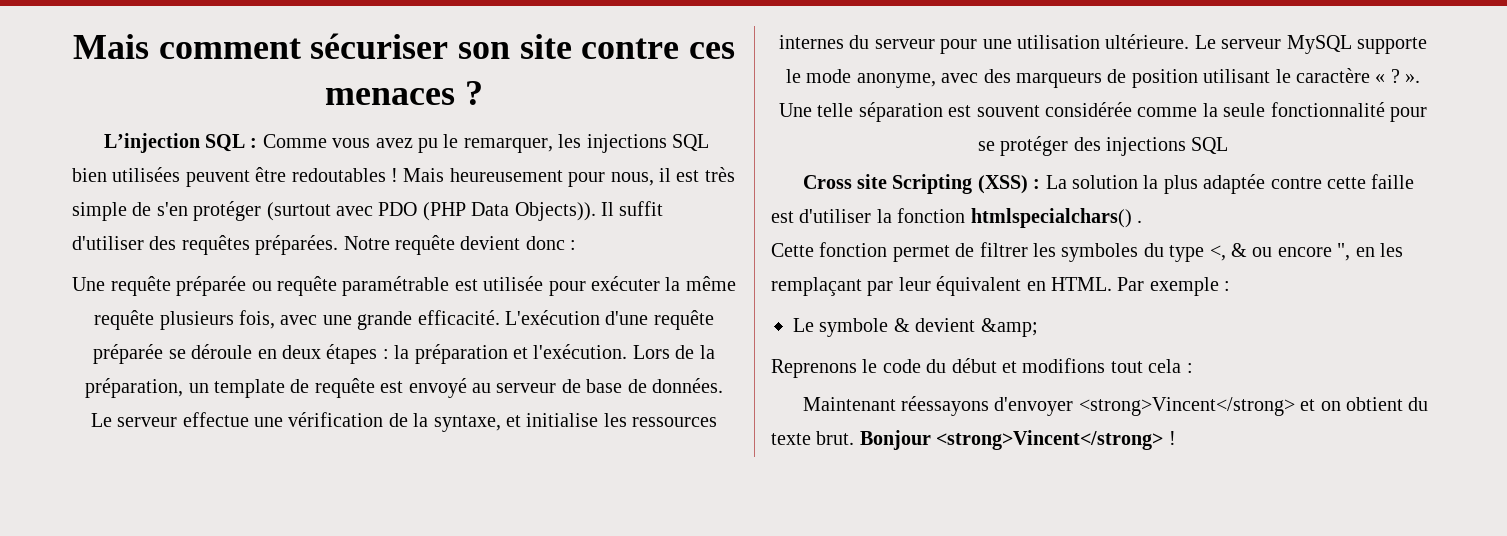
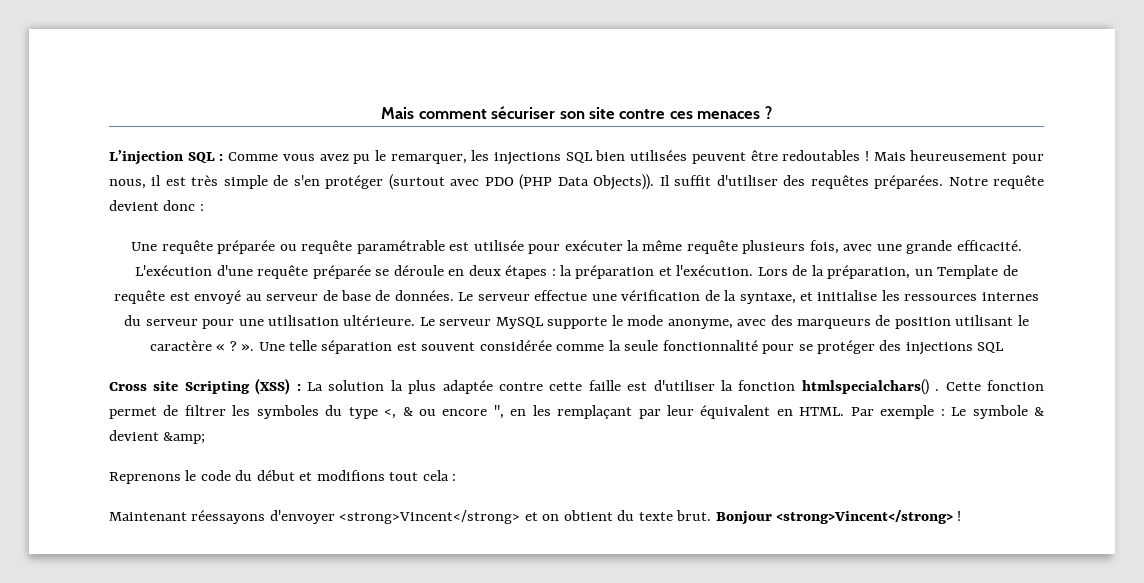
- Lors de la préparation, un template de requête est envoyé au serveur de base de données.
+ Lors de la préparation, un Template de requête est envoyé au serveur de base de données.
- Cross site Scripting (XSS) : La solution la plus adaptée contre cette faille est d'utiliser la fonction htmlspecialchars() .
- Cette fonction permet de filtrer les symboles du type <, & ou encore ", en les remplaçant par leur équivalent en HTML.
+ Cross site Scripting (XSS) : La solution la plus adaptée contre cette faille est d'utiliser la fonction htmlspecialchars() . Cette fonction permet de filtrer les symboles du type <, & ou encore ", en les remplaçant par leur équivalent en HTML.
- Par exemple :
- Le symbole & devient &amp;
+ Par exemple : Le symbole & devient &amp;

